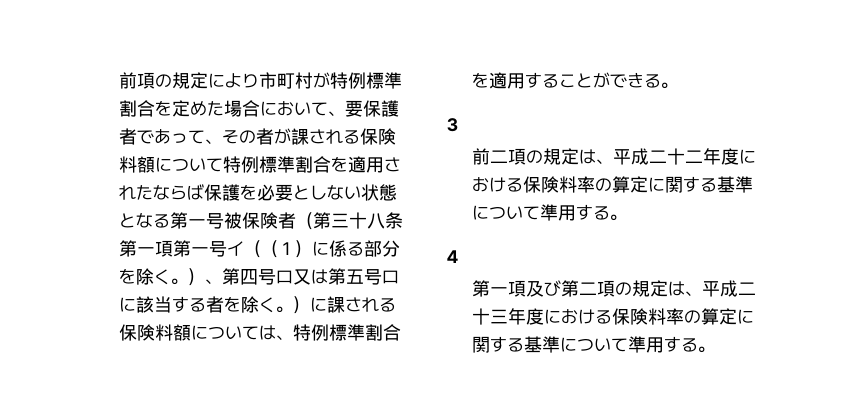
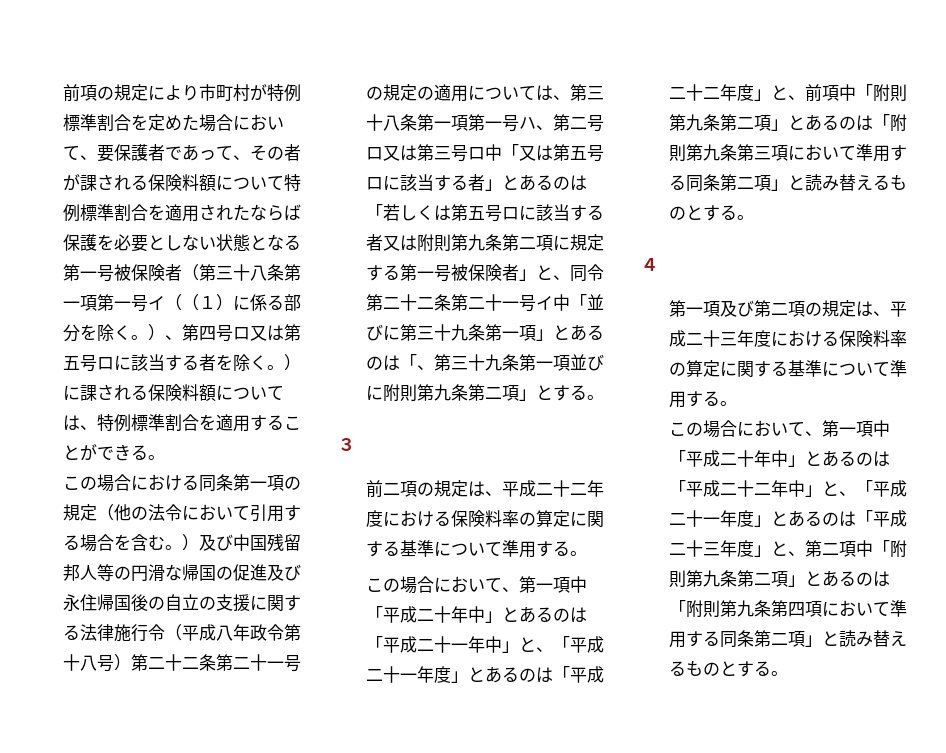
+ この場合における同条第一項の規定（他の法令において引用する場合を含む。）及び中国残留邦人等の円滑な帰国の促進及び永住帰国後の自立の支援に関する法律施行令（平成八年政令第十八号）第二十二条第二十一号の規定の適用については、第三十八条第一項第一号ハ、第二号ロ又は第三号ロ中「又は第五号ロに該当する者」とあるのは「若しくは第五号ロに該当する者又は附則第九条第二項に規定する第一号被保険者」と、同令第二十二条第二十一号イ中「並びに第三十九条第一項」とあるのは「、第三十九条第一項並びに附則第九条第二項」とする。
+ この場合において、第一項中「平成二十年中」とあるのは「平成二十一年中」と、「平成二十一年度」とあるのは「平成二十二年度」と、前項中「附則第九条第二項」とあるのは「附則第九条第三項において準用する同条第二項」と読み替えるものとする。
+ この場合において、第一項中「平成二十年中」とあるのは「平成二十二年中」と、「平成二十一年度」とあるのは「平成二十三年度」と、第二項中「附則第九条第二項」とあるのは「附則第九条第四項において準用する同条第二項」と読み替えるものとする。

